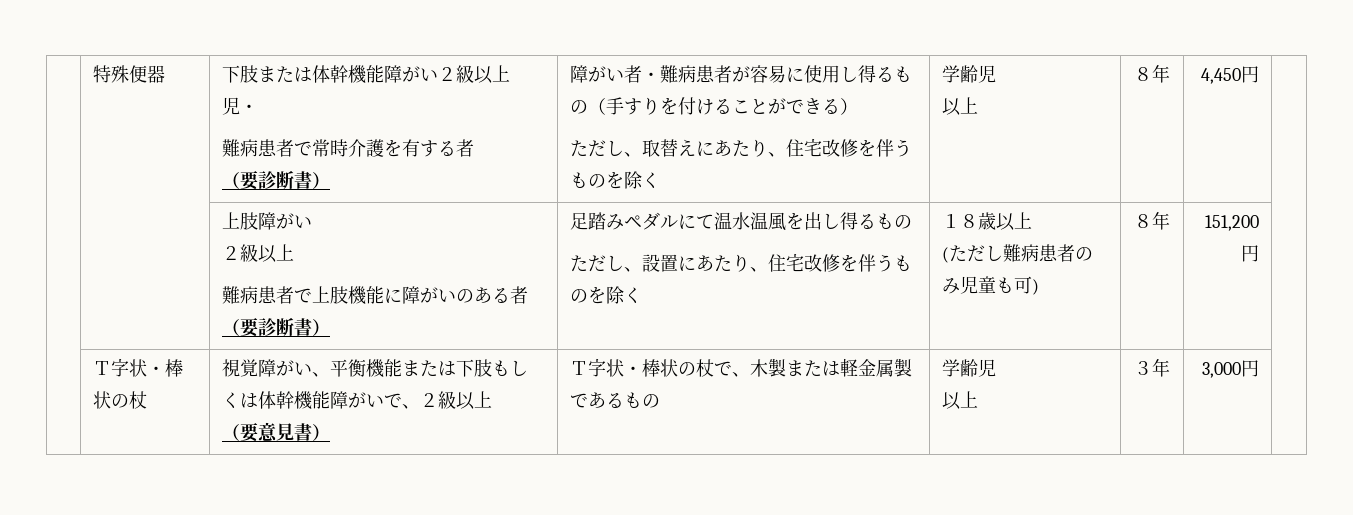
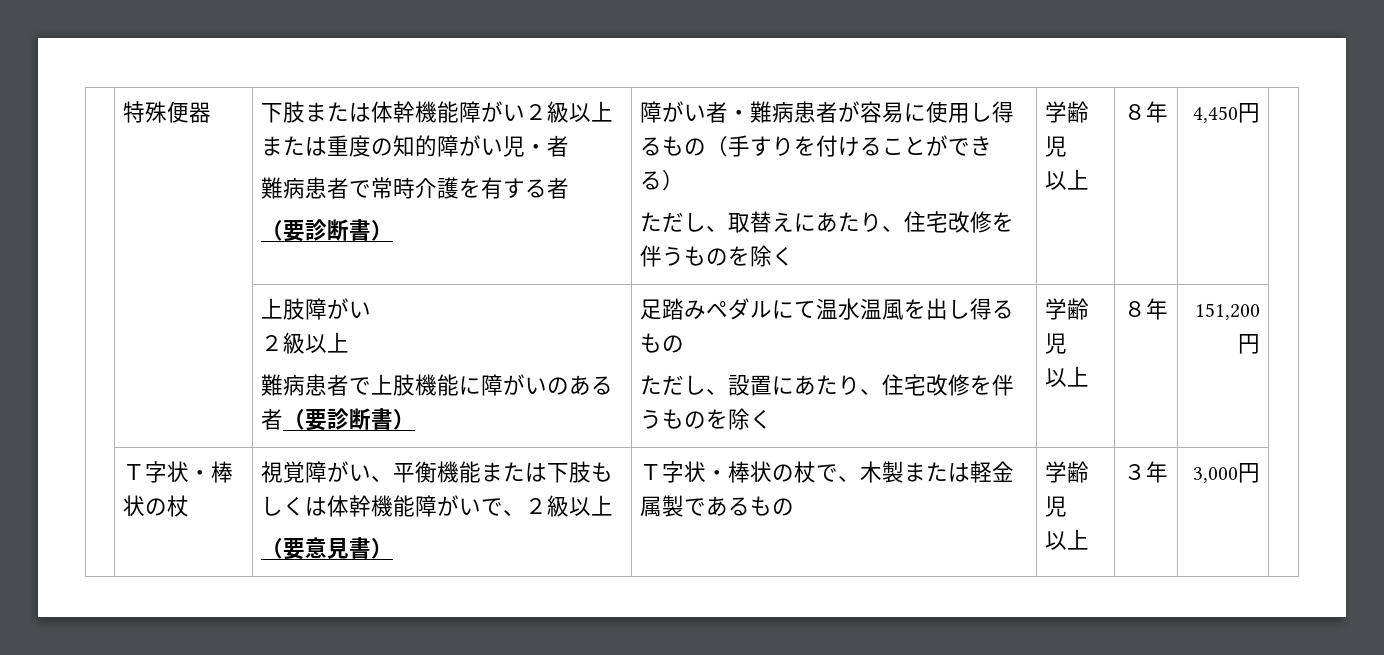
- 下肢または体幹機能障がい２級以上児・
+ 下肢または体幹機能障がい２級以上または重度の知的障がい児・者
- ただし、設置にあたり、住宅改修を伴うものを除く | １８歳以上
- (ただし難病患者のみ児童も可)
+ ただし、設置にあたり、住宅改修を伴うものを除く | 学齢児
+ 以上

